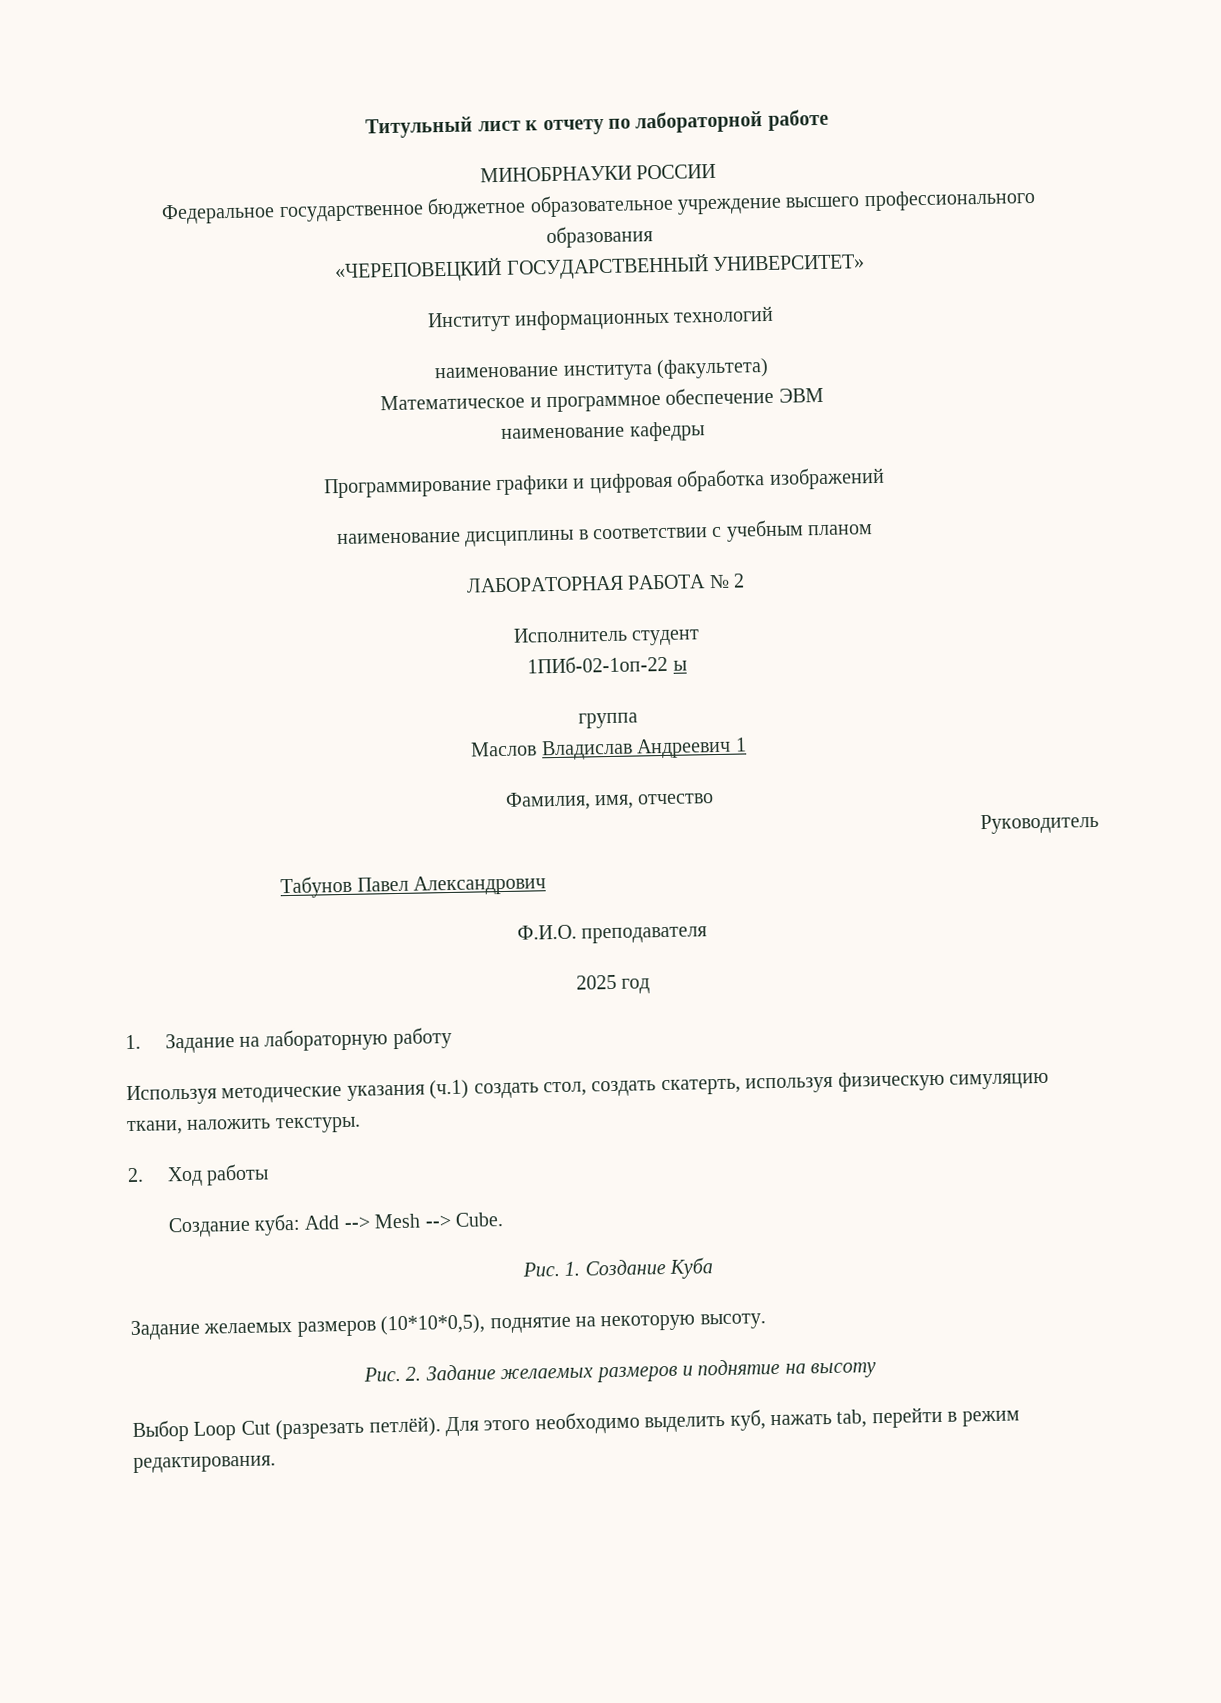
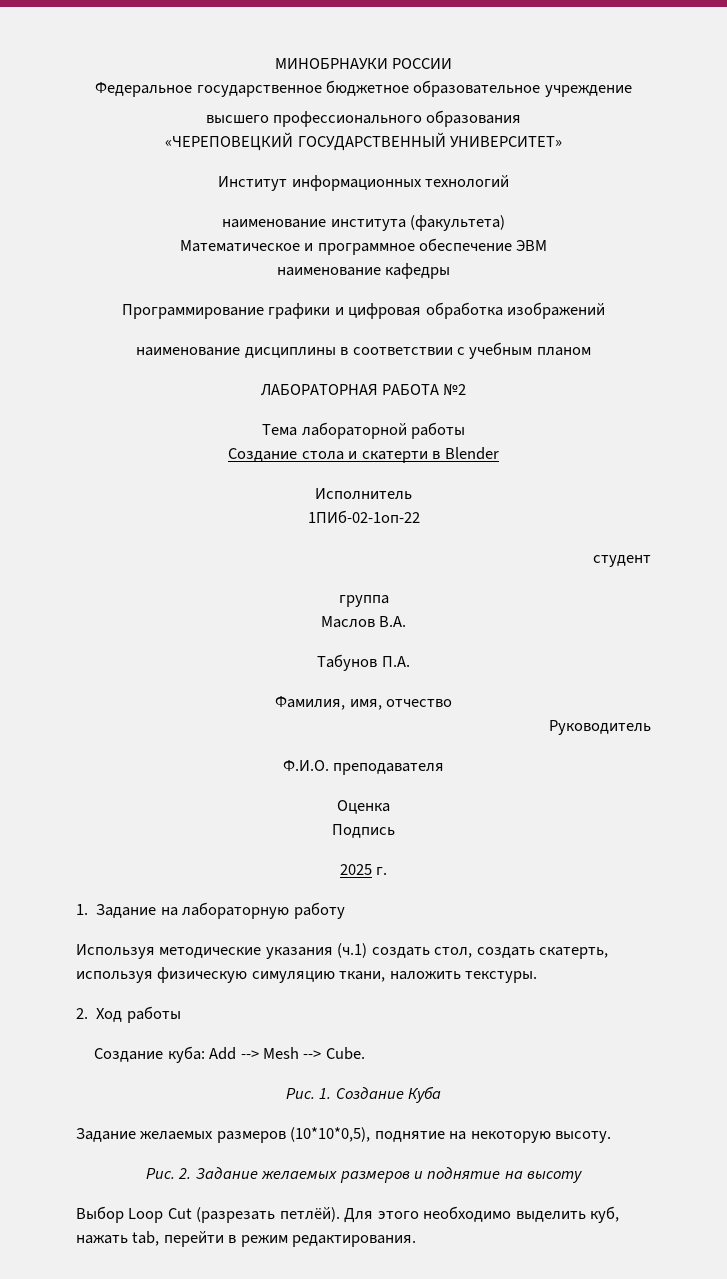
- Титульный лист к отчету по лабораторной работе
- Федеральное государственное бюджетное образовательное учреждение высшего профессионального образования
+ Федеральное государственное бюджетное образовательное учреждение
+ высшего профессионального образования
- ЛАБОРАТОРНАЯ РАБОТА № 2
+ ЛАБОРАТОРНАЯ РАБОТА №2
+ Тема лабораторной работы
+ Создание стола и скатерти в Blender
- Исполнитель студент
+ Исполнитель
- 1ПИб-02-1оп-22 ы
+ 1ПИб-02-1оп-22
+ студент
- Маслов Владислав Андреевич 1
+ Маслов В.А.
+ Табунов П.А.
- Табунов Павел Александрович
- 2025 год
+ Оценка
+ Подпись
+ 2025 г.

